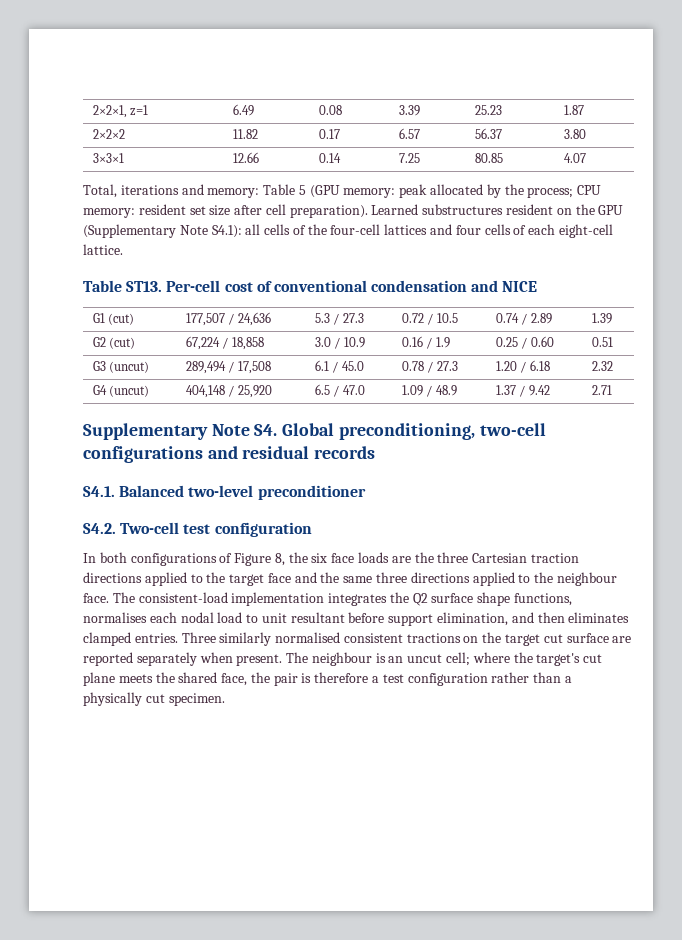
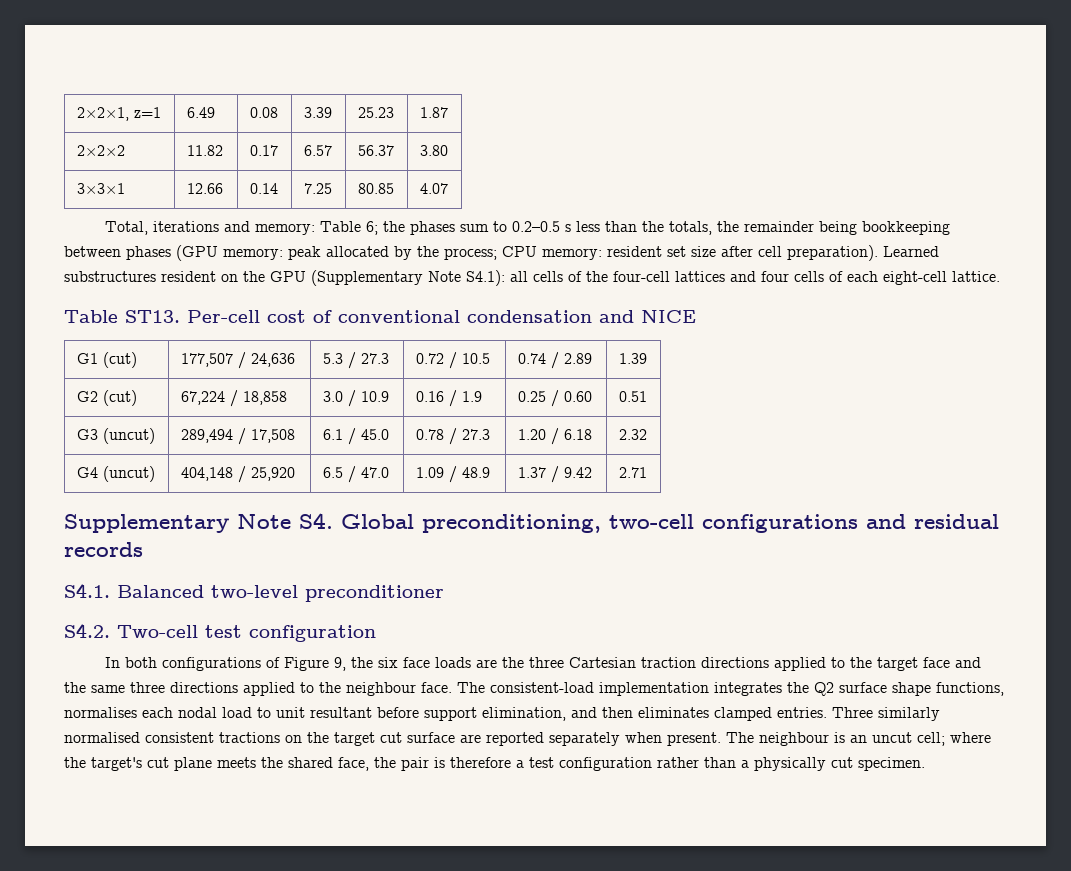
- Total, iterations and memory: Table 5 (GPU memory: peak allocated by the process; CPU memory: resident set size after cell preparation).
+ Total, iterations and memory: Table 6; the phases sum to 0.2–0.5 s less than the totals, the remainder being bookkeeping between phases (GPU memory: peak allocated by the process; CPU memory: resident set size after cell preparation).
- In both configurations of Figure 8, the six face loads are the three Cartesian traction directions applied to the target face and the same three directions applied to the neighbour face.
+ In both configurations of Figure 9, the six face loads are the three Cartesian traction directions applied to the target face and the same three directions applied to the neighbour face.

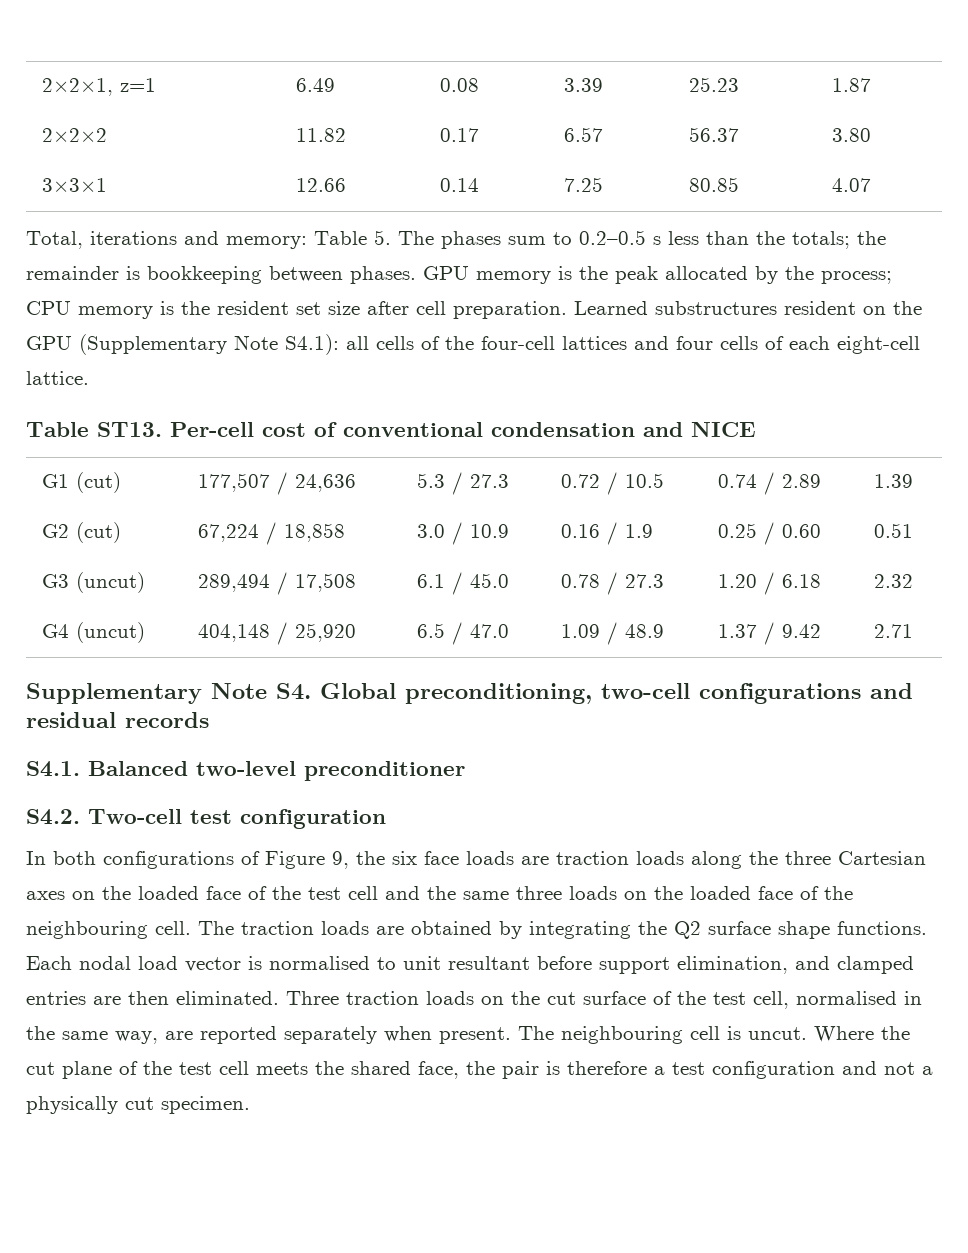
- Total, iterations and memory: Table 6; the phases sum to 0.2–0.5 s less than the totals, the remainder being bookkeeping between phases (GPU memory: peak allocated by the process; CPU memory: resident set size after cell preparation).
+ Total, iterations and memory: Table 5. The phases sum to 0.2–0.5 s less than the totals; the remainder is bookkeeping between phases. GPU memory is the peak allocated by the process; CPU memory is the resident set size after cell preparation.
- In both configurations of Figure 9, the six face loads are the three Cartesian traction directions applied to the target face and the same three directions applied to the neighbour face. The consistent-load implementation integrates the Q2 surface shape functions, normalises each nodal load to unit resultant before support elimination, and then eliminates clamped entries. Three similarly normalised consistent tractions on the target cut surface are reported separately when present.
+ In both configurations of Figure 9, the six face loads are traction loads along the three Cartesian axes on the loaded face of the test cell and the same three loads on the loaded face of the neighbouring cell. The traction loads are obtained by integrating the Q2 surface shape functions. Each nodal load vector is normalised to unit resultant before support elimination, and clamped entries are then eliminated. Three traction loads on the cut surface of the test cell, normalised in the same way, are reported separately when present.
- The neighbour is an uncut cell; where the target's cut plane meets the shared face, the pair is therefore a test configuration rather than a physically cut specimen.
+ The neighbouring cell is uncut. Where the cut plane of the test cell meets the shared face, the pair is therefore a test configuration and not a physically cut specimen.

